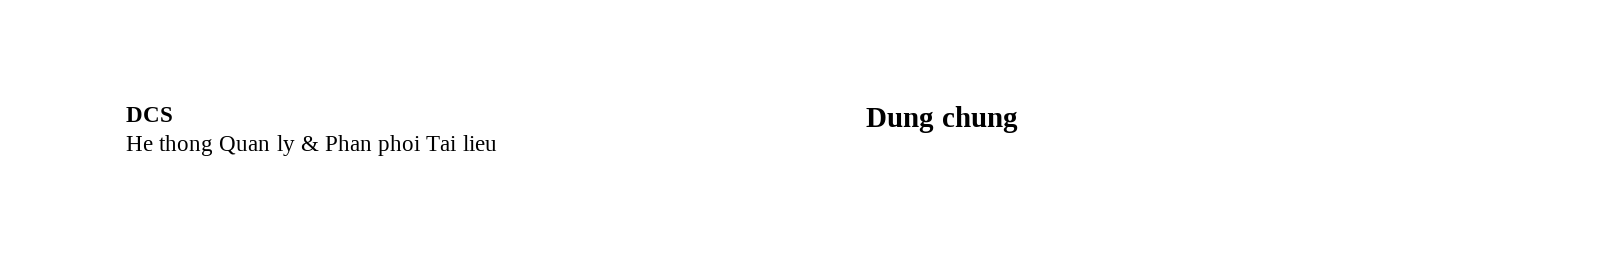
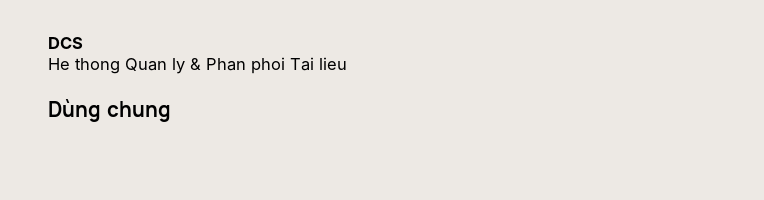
- Dung chung
+ Dùng chung

